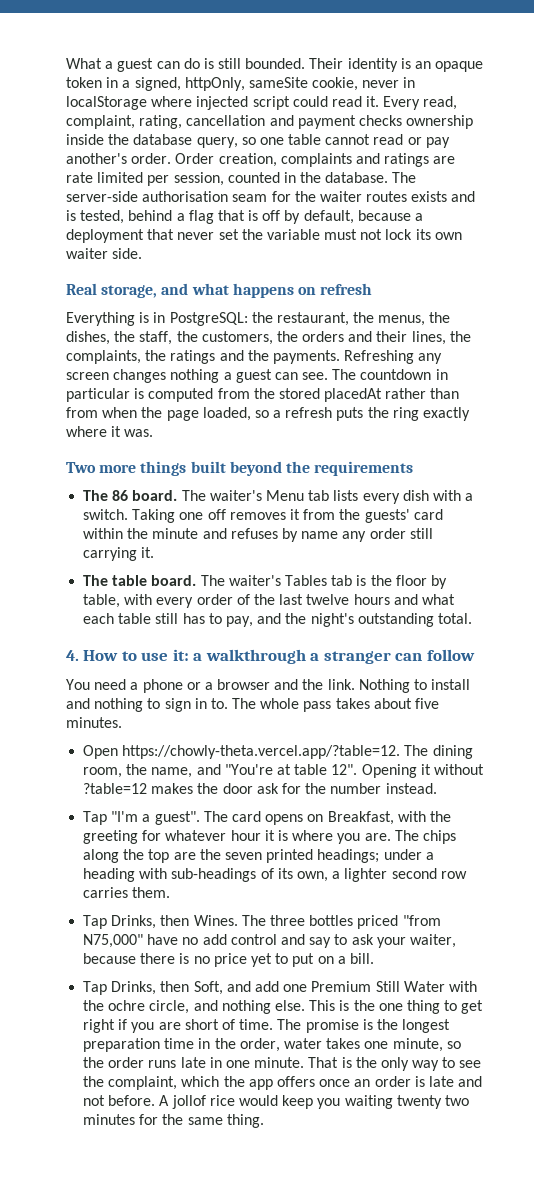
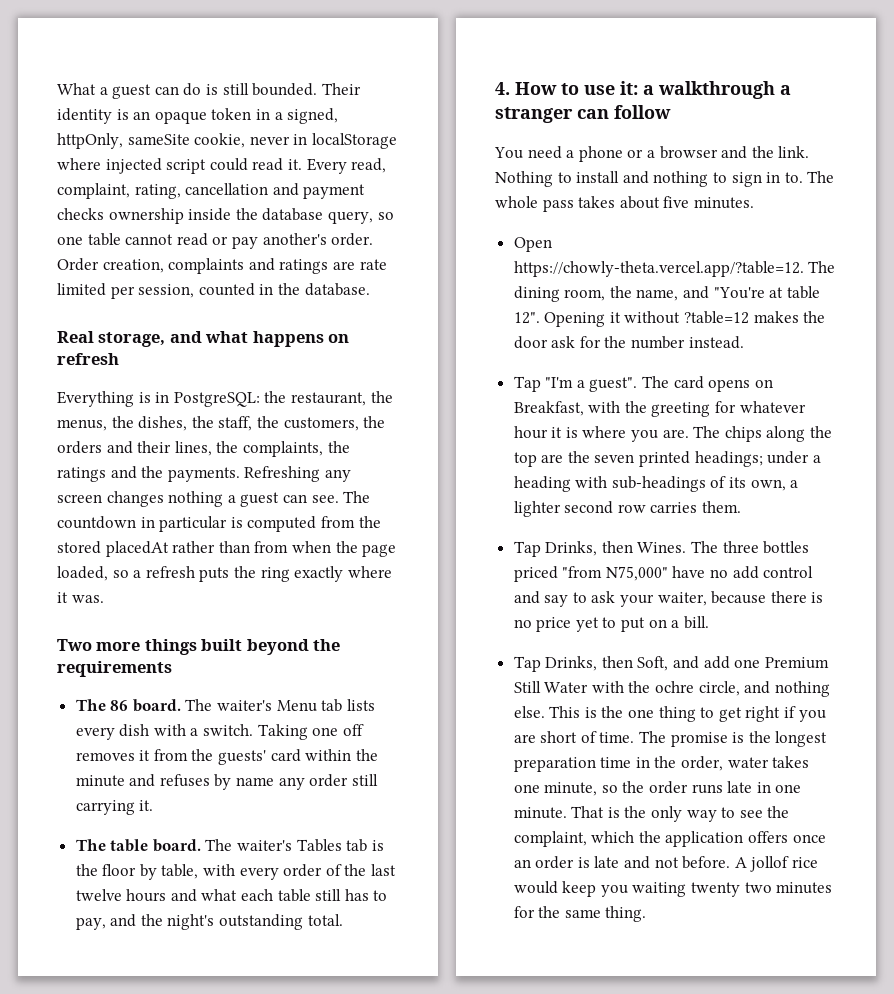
- The server-side authorisation seam for the waiter routes exists and is tested, behind a flag that is off by default, because a deployment that never set the variable must not lock its own waiter side.
- That is the only way to see the complaint, which the app offers once an order is late and not before.
+ That is the only way to see the complaint, which the application offers once an order is late and not before.

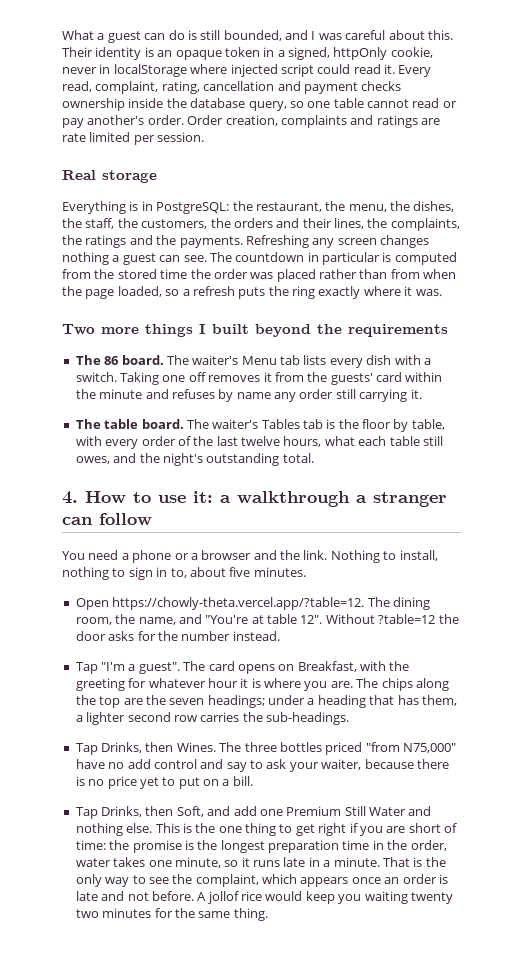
- What a guest can do is still bounded.
+ What a guest can do is still bounded, and I was careful about this.
- Their identity is an opaque token in a signed, httpOnly, sameSite cookie, never in localStorage where injected script could read it.
+ Their identity is an opaque token in a signed, httpOnly cookie, never in localStorage where injected script could read it.
- Order creation, complaints and ratings are rate limited per session, counted in the database.
- Real storage, and what happens on refresh
+ Order creation, complaints and ratings are rate limited per session.
+ Real storage
- Everything is in PostgreSQL: the restaurant, the menus, the dishes, the staff, the customers, the orders and their lines, the complaints, the ratings and the payments.
+ Everything is in PostgreSQL: the restaurant, the menu, the dishes, the staff, the customers, the orders and their lines, the complaints, the ratings and the payments.
- The countdown in particular is computed from the stored placedAt rather than from when the page loaded, so a refresh puts the ring exactly where it was.
+ The countdown in particular is computed from the stored time the order was placed rather than from when the page loaded, so a refresh puts the ring exactly where it was.
- Two more things built beyond the requirements
+ Two more things I built beyond the requirements
- The waiter's Tables tab is the floor by table, with every order of the last twelve hours and what each table still has to pay, and the night's outstanding total.
+ The waiter's Tables tab is the floor by table, with every order of the last twelve hours, what each table still owes, and the night's outstanding total.
- Nothing to install and nothing to sign in to. The whole pass takes about five minutes.
+ Nothing to install, nothing to sign in to, about five minutes.
- Opening it without ?table=12 makes the door ask for the number instead.
+ Without ?table=12 the door asks for the number instead.
- The chips along the top are the seven printed headings; under a heading with sub-headings of its own, a lighter second row carries them.
+ The chips along the top are the seven headings; under a heading that has them, a lighter second row carries the sub-headings.
- Tap Drinks, then Soft, and add one Premium Still Water with the ochre circle, and nothing else.
+ Tap Drinks, then Soft, and add one Premium Still Water and nothing else.
- This is the one thing to get right if you are short of time. The promise is the longest preparation time in the order, water takes one minute, so the order runs late in one minute.
+ This is the one thing to get right if you are short of time: the promise is the longest preparation time in the order, water takes one minute, so it runs late in a minute.
- That is the only way to see the complaint, which the application offers once an order is late and not before.
+ That is the only way to see the complaint, which appears once an order is late and not before.

